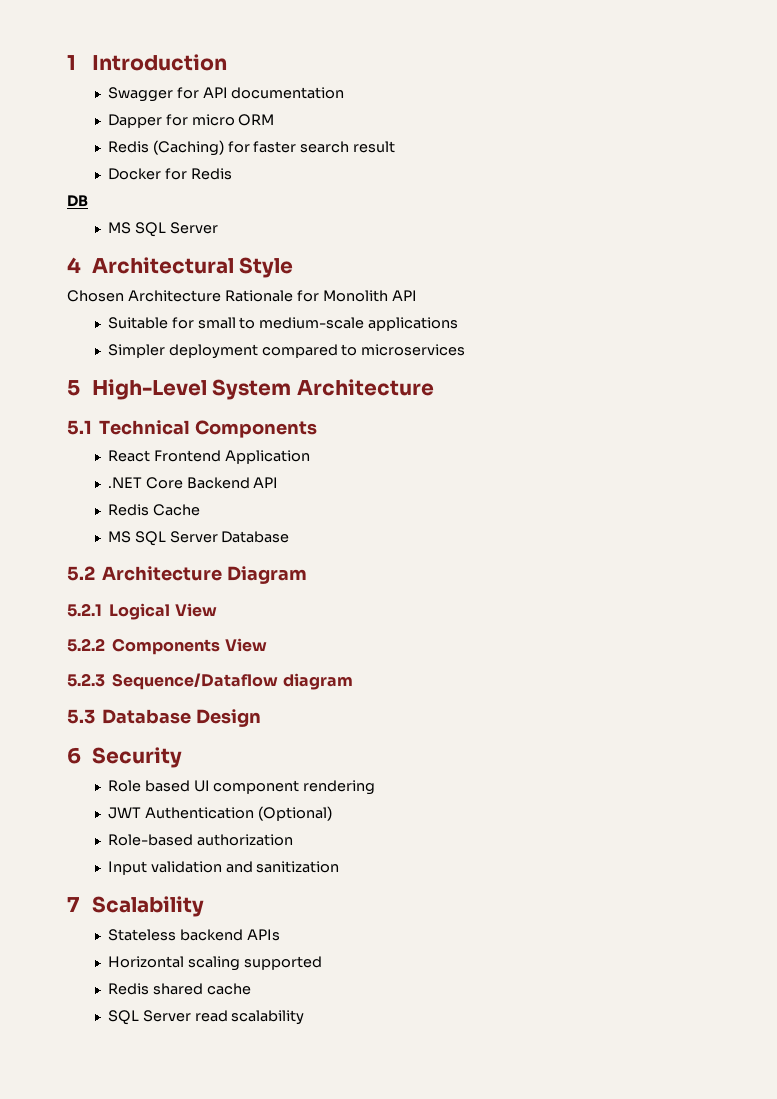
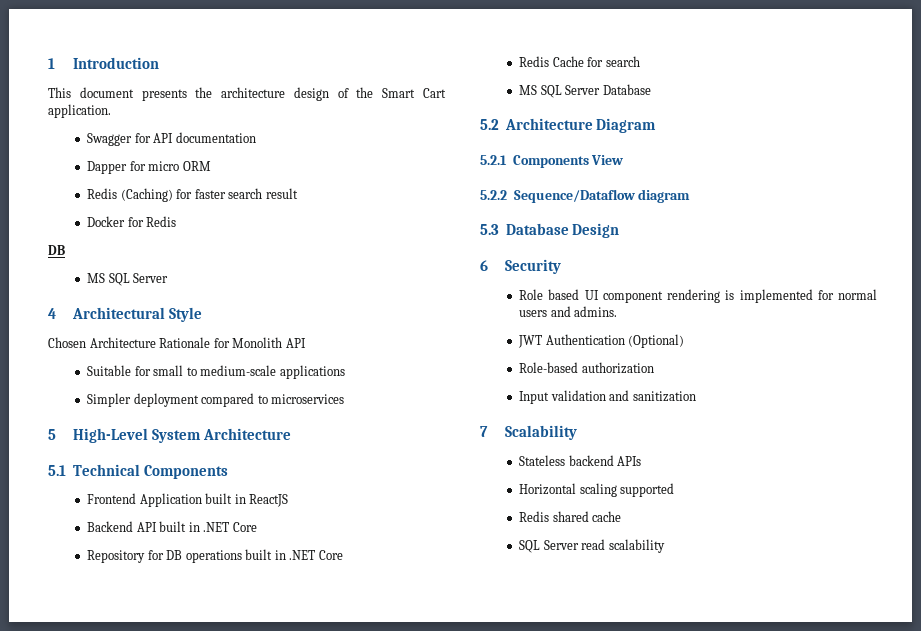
+ This document presents the architecture design of the Smart Cart application.
- React Frontend Application
- .NET Core Backend API
+ Frontend Application built in ReactJS
+ Backend API built in .NET Core
+ Repository for DB operations built in .NET Core
- Redis Cache
+ Redis Cache for search
- 5.2.1 Logical View
- 5.2.2 Components View
+ 5.2.1 Components View
- 5.2.3 Sequence/Dataflow diagram
+ 5.2.2 Sequence/Dataflow diagram
- Role based UI component rendering
+ Role based UI component rendering is implemented for normal users and admins.

